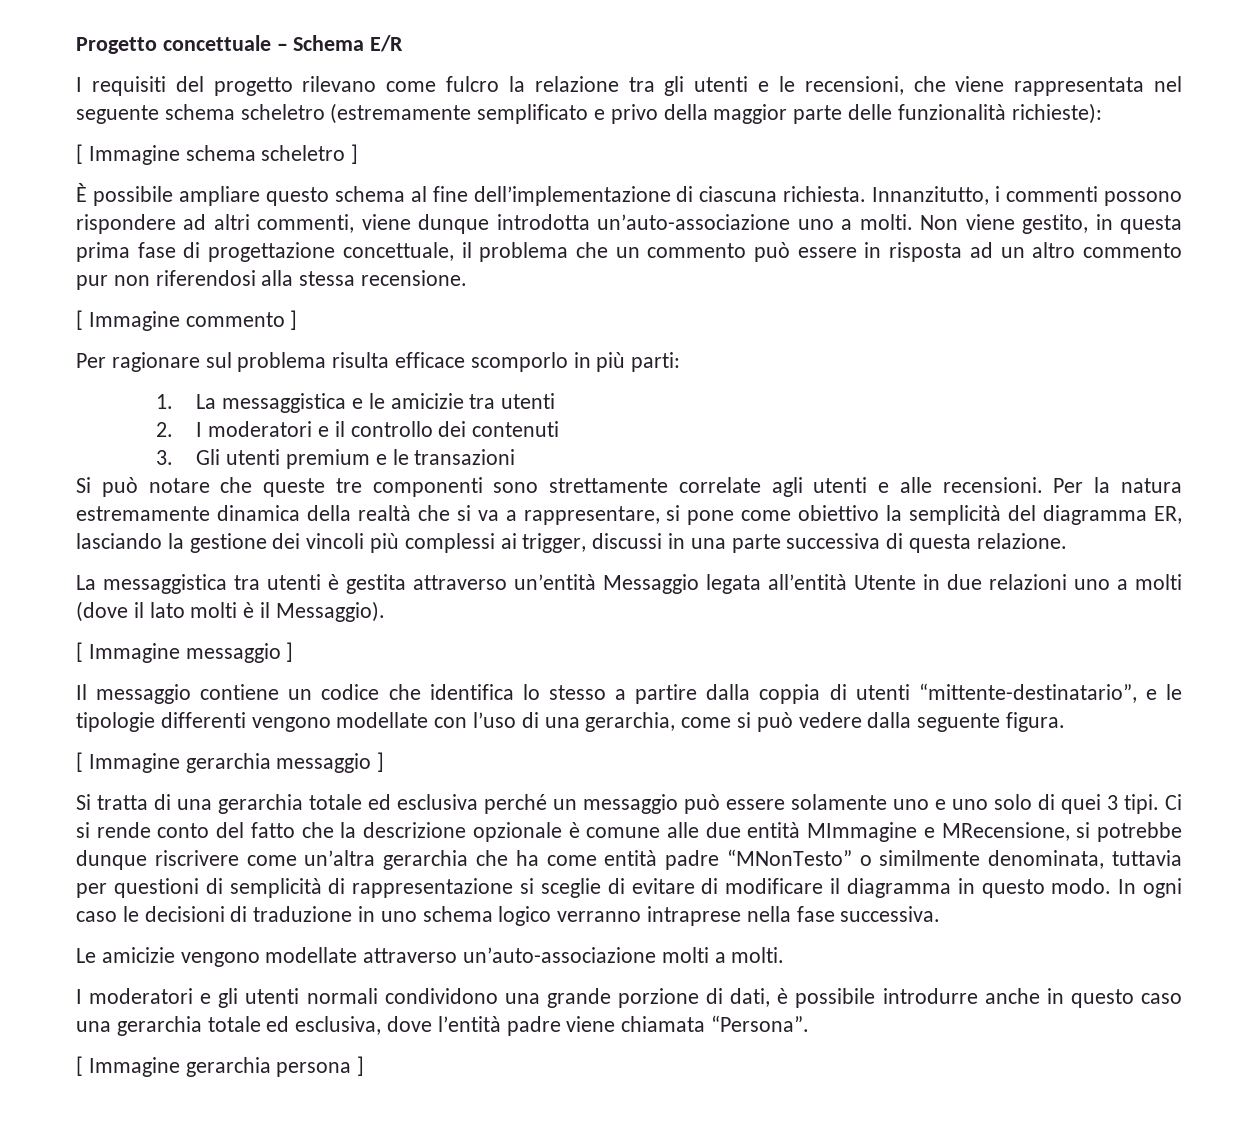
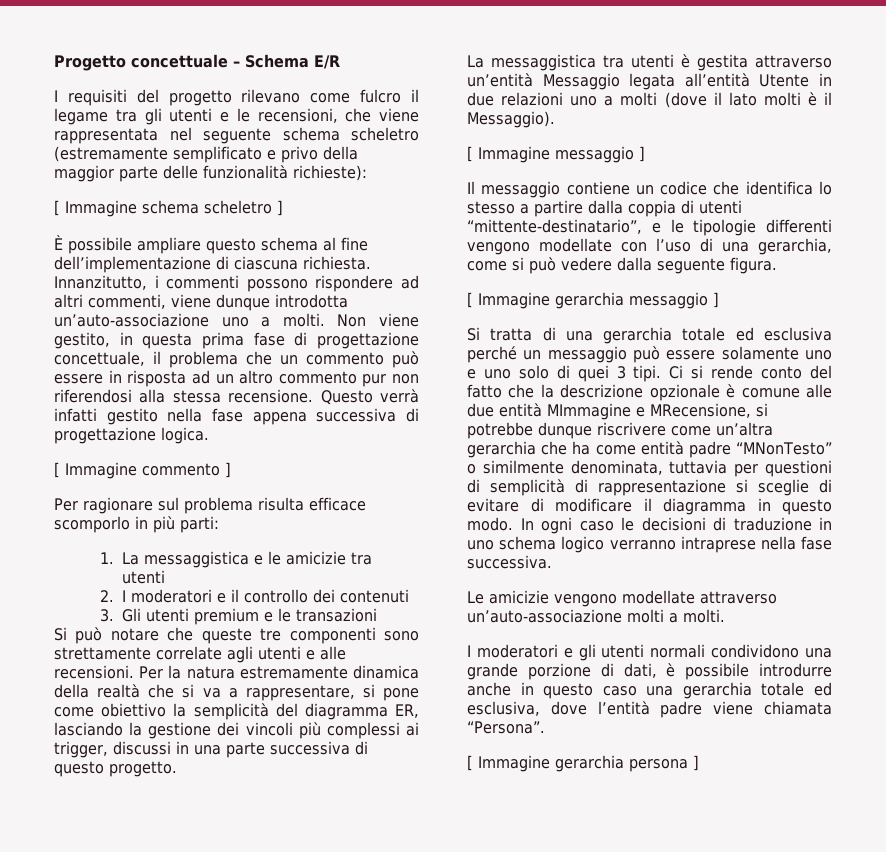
- I requisiti del progetto rilevano come fulcro la relazione tra gli utenti e le recensioni, che viene rappresentata nel seguente schema scheletro (estremamente semplificato e privo della maggior parte delle funzionalità richieste):
+ I requisiti del progetto rilevano come fulcro il legame tra gli utenti e le recensioni, che viene rappresentata nel seguente schema scheletro (estremamente semplificato e privo della maggior parte delle funzionalità richieste):
+ Questo verrà infatti gestito nella fase appena successiva di progettazione logica.
- Per la natura estremamente dinamica della realtà che si va a rappresentare, si pone come obiettivo la semplicità del diagramma ER, lasciando la gestione dei vincoli più complessi ai trigger, discussi in una parte successiva di questa relazione.
+ Per la natura estremamente dinamica della realtà che si va a rappresentare, si pone come obiettivo la semplicità del diagramma ER, lasciando la gestione dei vincoli più complessi ai trigger, discussi in una parte successiva di questo progetto.

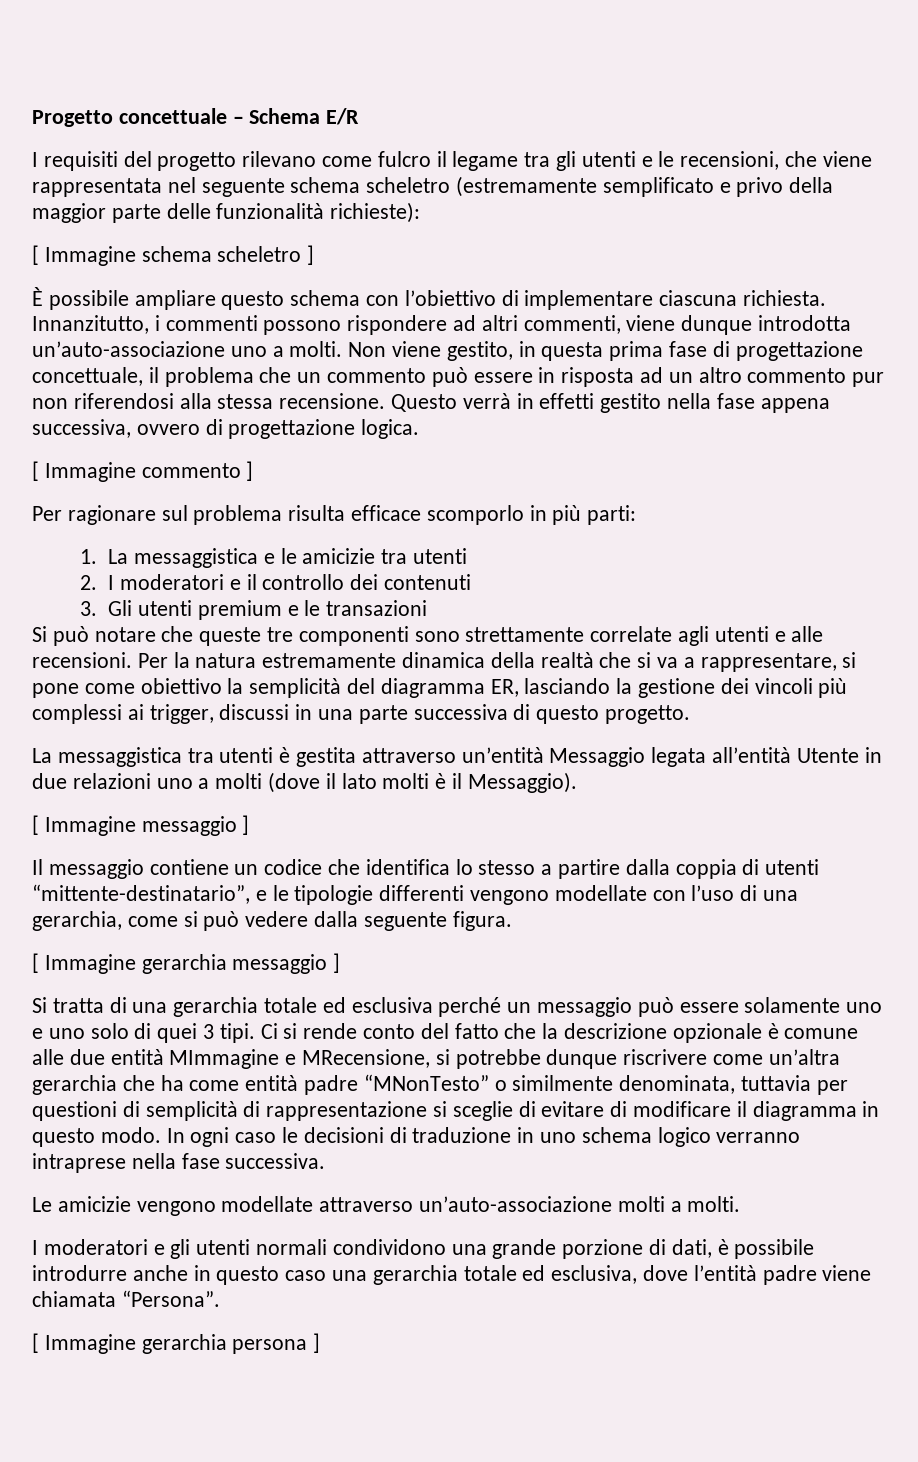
- È possibile ampliare questo schema al fine dell’implementazione di ciascuna richiesta.
+ È possibile ampliare questo schema con l’obiettivo di implementare ciascuna richiesta.
- Questo verrà infatti gestito nella fase appena successiva di progettazione logica.
+ Questo verrà in effetti gestito nella fase appena successiva, ovvero di progettazione logica.

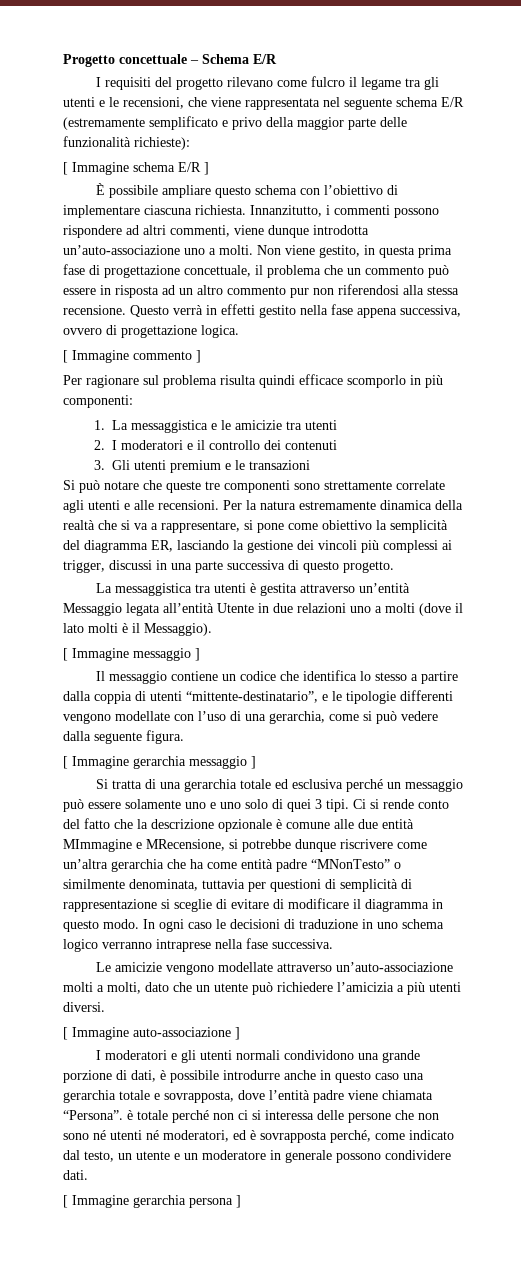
- I requisiti del progetto rilevano come fulcro il legame tra gli utenti e le recensioni, che viene rappresentata nel seguente schema scheletro (estremamente semplificato e privo della maggior parte delle funzionalità richieste):
+ I requisiti del progetto rilevano come fulcro il legame tra gli utenti e le recensioni, che viene rappresentata nel seguente schema E/R (estremamente semplificato e privo della maggior parte delle funzionalità richieste):
- [ Immagine schema scheletro ]
+ [ Immagine schema E/R ]
- Per ragionare sul problema risulta efficace scomporlo in più parti:
+ Per ragionare sul problema risulta quindi efficace scomporlo in più componenti:
- Le amicizie vengono modellate attraverso un’auto-associazione molti a molti.
+ Le amicizie vengono modellate attraverso un’auto-associazione molti a molti, dato che un utente può richiedere l’amicizia a più utenti diversi.
+ [ Immagine auto-associazione ]
- I moderatori e gli utenti normali condividono una grande porzione di dati, è possibile introdurre anche in questo caso una gerarchia totale ed esclusiva, dove l’entità padre viene chiamata “Persona”.
+ I moderatori e gli utenti normali condividono una grande porzione di dati, è possibile introdurre anche in questo caso una gerarchia totale e sovrapposta, dove l’entità padre viene chiamata “Persona”. è totale perché non ci si interessa delle persone che non sono né utenti né moderatori, ed è sovrapposta perché, come indicato dal testo, un utente e un moderatore in generale possono condividere dati.

